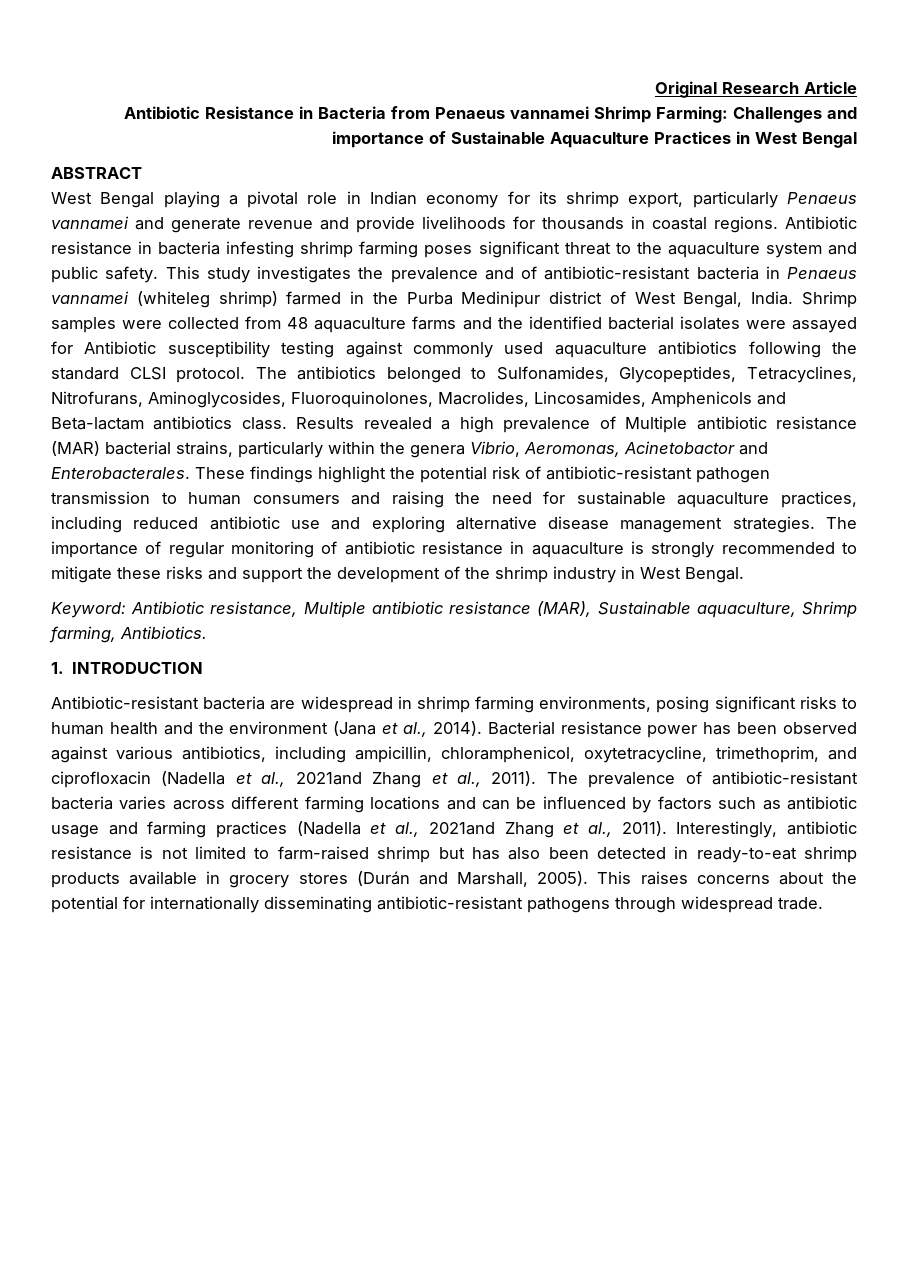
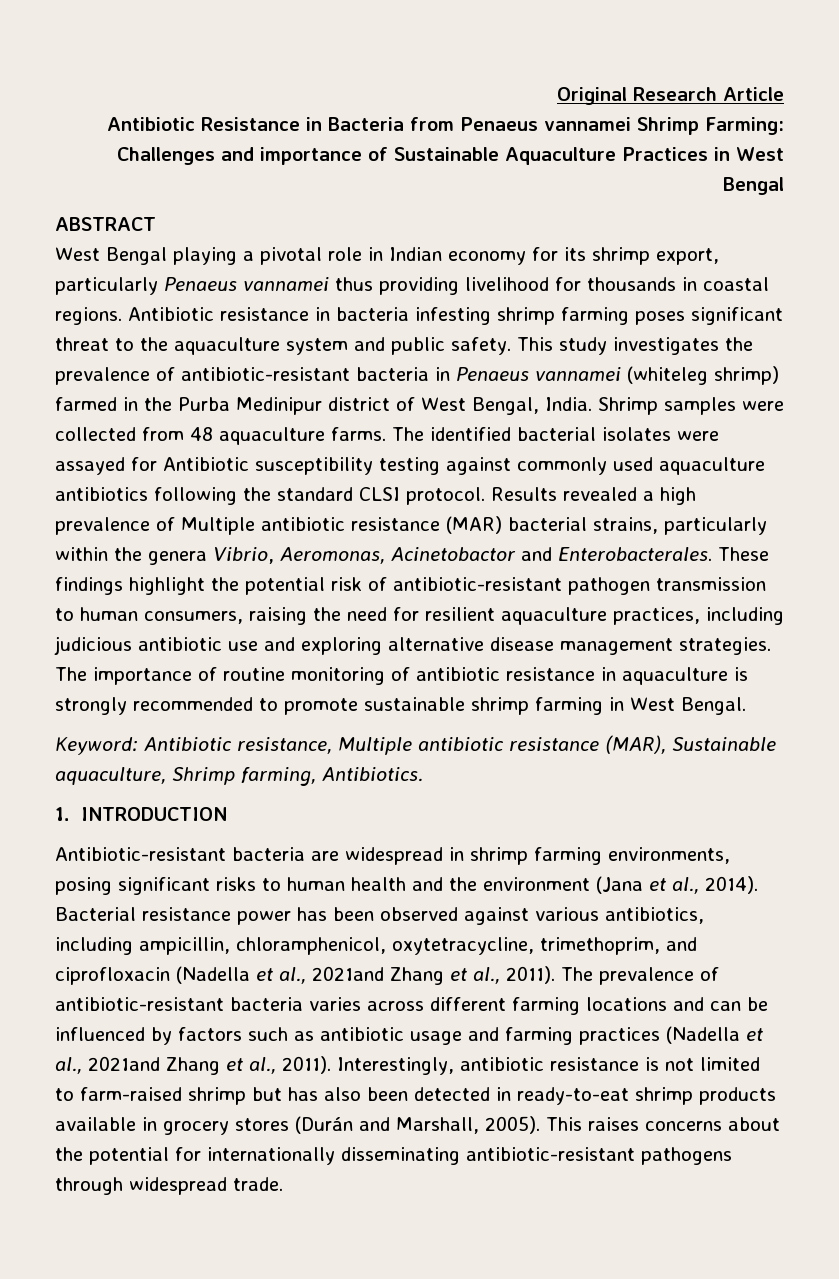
- West Bengal playing a pivotal role in Indian economy for its shrimp export, particularly Penaeus vannamei and generate revenue and provide livelihoods for thousands in coastal regions.
+ West Bengal playing a pivotal role in Indian economy for its shrimp export, particularly Penaeus vannamei thus providing livelihood for thousands in coastal regions.
- This study investigates the prevalence and of antibiotic-resistant bacteria in Penaeus vannamei (whiteleg shrimp) farmed in the Purba Medinipur district of West Bengal, India.
+ This study investigates the prevalence of antibiotic-resistant bacteria in Penaeus vannamei (whiteleg shrimp) farmed in the Purba Medinipur district of West Bengal, India.
- Shrimp samples were collected from 48 aquaculture farms and the identified bacterial isolates were assayed for Antibiotic susceptibility testing against commonly used aquaculture antibiotics following the standard CLSI protocol.
+ Shrimp samples were collected from 48 aquaculture farms. The identified bacterial isolates were assayed for Antibiotic susceptibility testing against commonly used aquaculture antibiotics following the standard CLSI protocol.
- The antibiotics belonged to Sulfonamides, Glycopeptides, Tetracyclines, Nitrofurans, Aminoglycosides, Fluoroquinolones, Macrolides, Lincosamides, Amphenicols and Beta-lactam antibiotics class.
- These findings highlight the potential risk of antibiotic-resistant pathogen transmission to human consumers and raising the need for sustainable aquaculture practices, including reduced antibiotic use and exploring alternative disease management strategies.
+ These findings highlight the potential risk of antibiotic-resistant pathogen transmission to human consumers, raising the need for resilient aquaculture practices, including judicious antibiotic use and exploring alternative disease management strategies.
- The importance of regular monitoring of antibiotic resistance in aquaculture is strongly recommended to mitigate these risks and support the development of the shrimp industry in West Bengal.
+ The importance of routine monitoring of antibiotic resistance in aquaculture is strongly recommended to promote sustainable shrimp farming in West Bengal.

